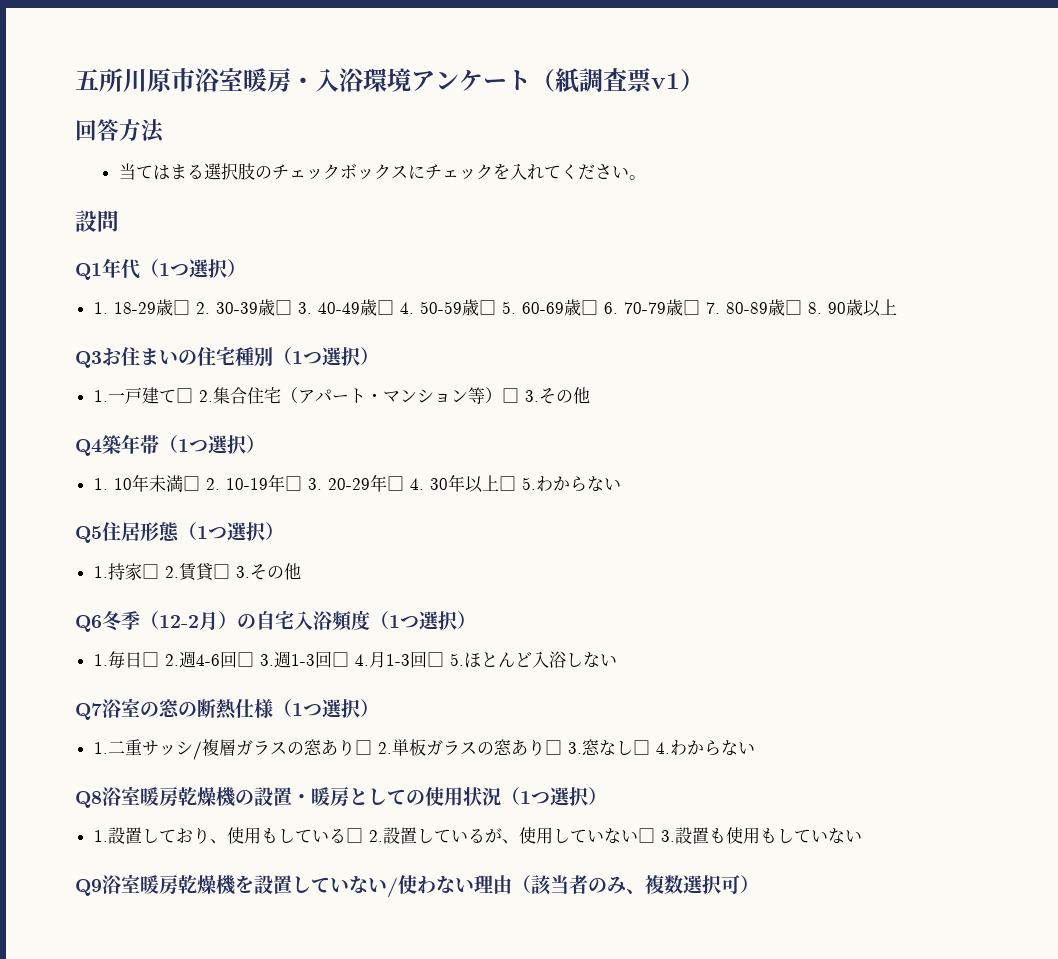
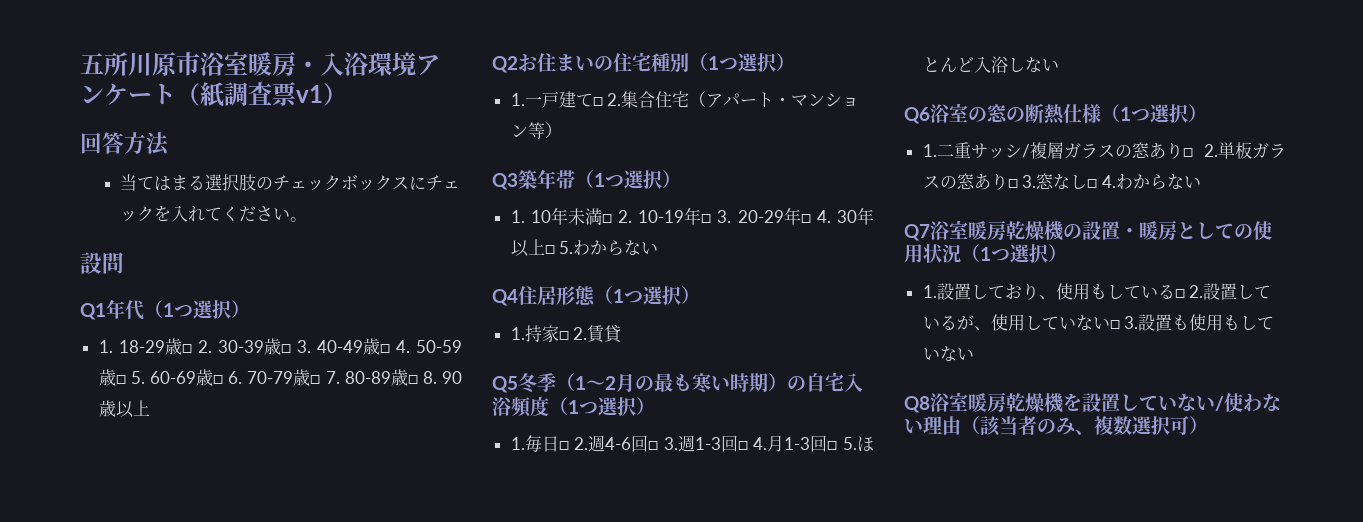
- Q3お住まいの住宅種別（1つ選択）
+ Q2お住まいの住宅種別（1つ選択）
- 1.一戸建て□ 2.集合住宅（アパート・マンション等）□ 3.その他
- Q4築年帯（1つ選択）
+ 1.一戸建て□ 2.集合住宅（アパート・マンション等）
+ Q3築年帯（1つ選択）
- Q5住居形態（1つ選択）
+ Q4住居形態（1つ選択）
- 1.持家□ 2.賃貸□ 3.その他
- Q6冬季（12-2月）の自宅入浴頻度（1つ選択）
+ 1.持家□ 2.賃貸
+ Q5冬季（1～2月の最も寒い時期）の自宅入浴頻度（1つ選択）
- Q7浴室の窓の断熱仕様（1つ選択）
+ Q6浴室の窓の断熱仕様（1つ選択）
- Q8浴室暖房乾燥機の設置・暖房としての使用状況（1つ選択）
+ Q7浴室暖房乾燥機の設置・暖房としての使用状況（1つ選択）
- Q9浴室暖房乾燥機を設置していない/使わない理由（該当者のみ、複数選択可）
+ Q8浴室暖房乾燥機を設置していない/使わない理由（該当者のみ、複数選択可）

